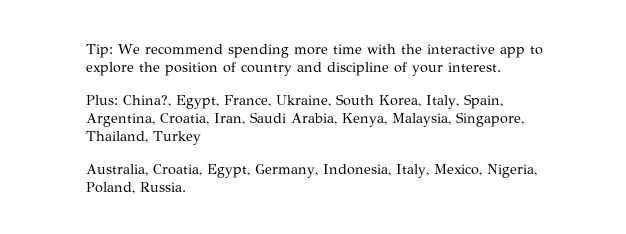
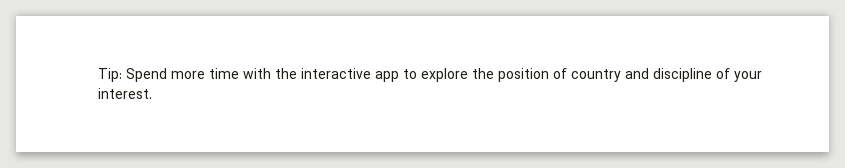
- Tip: We recommend spending more time with the interactive app to explore the position of country and discipline of your interest.
+ Tip: Spend more time with the interactive app to explore the position of country and discipline of your interest.
- Plus: China?, Egypt, France, Ukraine, South Korea, Italy, Spain, Argentina, Croatia, Iran, Saudi Arabia, Kenya, Malaysia, Singapore, Thailand, Turkey
- Australia, Croatia, Egypt, Germany, Indonesia, Italy, Mexico, Nigeria, Poland, Russia.

